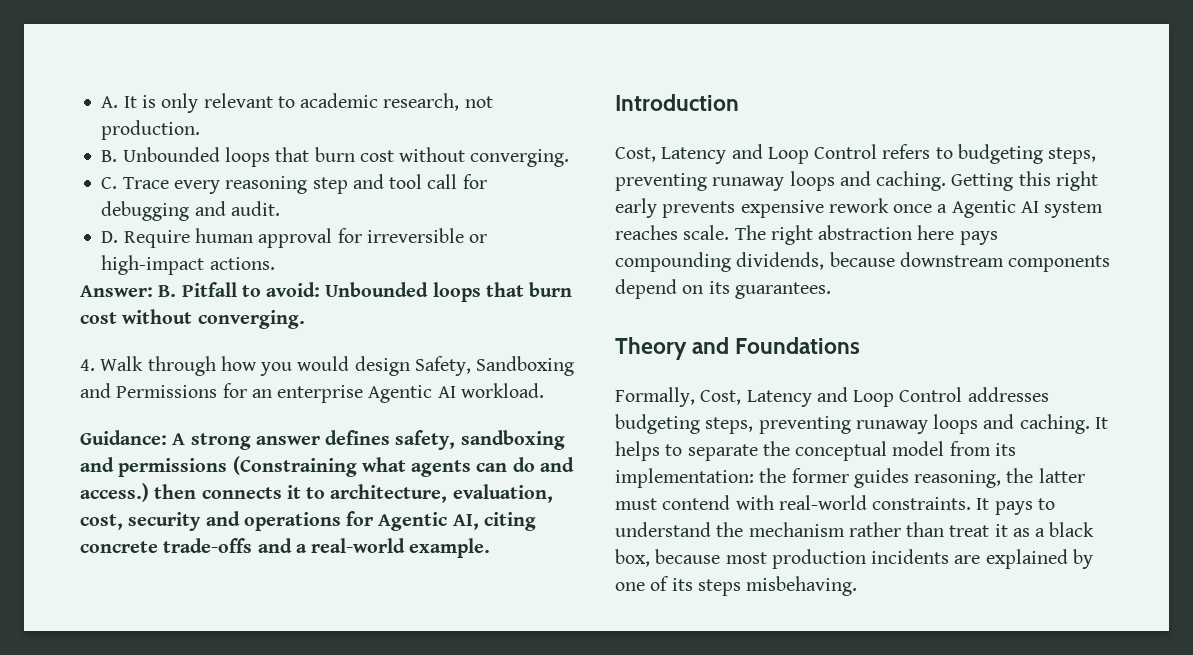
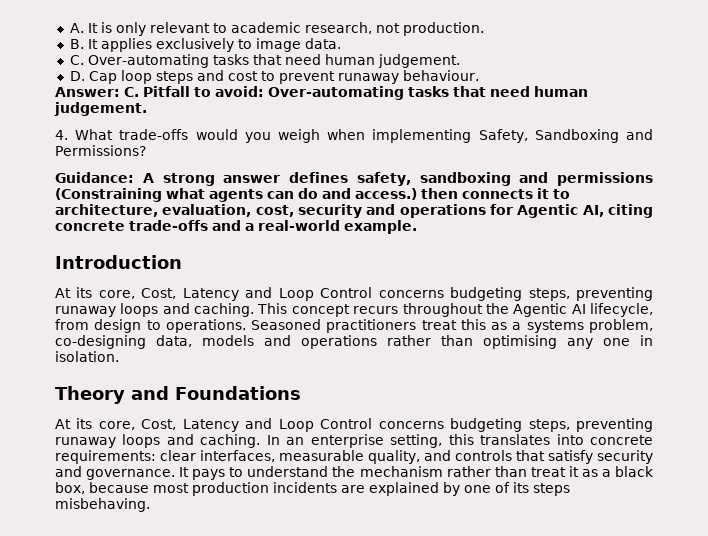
- B. Unbounded loops that burn cost without converging.
- C. Trace every reasoning step and tool call for debugging and audit.
- D. Require human approval for irreversible or high-impact actions.
+ B. It applies exclusively to image data.
+ C. Over-automating tasks that need human judgement.
+ D. Cap loop steps and cost to prevent runaway behaviour.
- Answer: B. Pitfall to avoid: Unbounded loops that burn cost without converging.
- 4. Walk through how you would design Safety, Sandboxing and Permissions for an enterprise Agentic AI workload.
+ Answer: C. Pitfall to avoid: Over-automating tasks that need human judgement.
+ 4. What trade-offs would you weigh when implementing Safety, Sandboxing and Permissions?
- Cost, Latency and Loop Control refers to budgeting steps, preventing runaway loops and caching. Getting this right early prevents expensive rework once a Agentic AI system reaches scale. The right abstraction here pays compounding dividends, because downstream components depend on its guarantees.
+ At its core, Cost, Latency and Loop Control concerns budgeting steps, preventing runaway loops and caching. This concept recurs throughout the Agentic AI lifecycle, from design to operations. Seasoned practitioners treat this as a systems problem, co-designing data, models and operations rather than optimising any one in isolation.
- Formally, Cost, Latency and Loop Control addresses budgeting steps, preventing runaway loops and caching. It helps to separate the conceptual model from its implementation: the former guides reasoning, the latter must contend with real-world constraints.
+ At its core, Cost, Latency and Loop Control concerns budgeting steps, preventing runaway loops and caching. In an enterprise setting, this translates into concrete requirements: clear interfaces, measurable quality, and controls that satisfy security and governance.

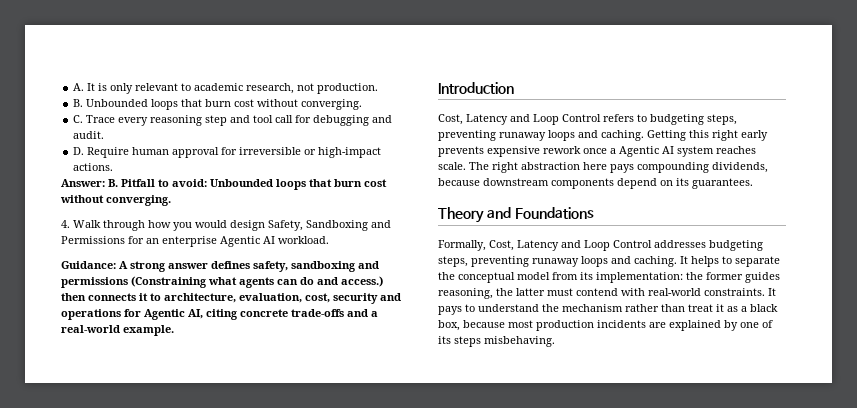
- B. It applies exclusively to image data.
- C. Over-automating tasks that need human judgement.
- D. Cap loop steps and cost to prevent runaway behaviour.
+ B. Unbounded loops that burn cost without converging.
+ C. Trace every reasoning step and tool call for debugging and audit.
+ D. Require human approval for irreversible or high-impact actions.
- Answer: C. Pitfall to avoid: Over-automating tasks that need human judgement.
- 4. What trade-offs would you weigh when implementing Safety, Sandboxing and Permissions?
+ Answer: B. Pitfall to avoid: Unbounded loops that burn cost without converging.
+ 4. Walk through how you would design Safety, Sandboxing and Permissions for an enterprise Agentic AI workload.
- At its core, Cost, Latency and Loop Control concerns budgeting steps, preventing runaway loops and caching. This concept recurs throughout the Agentic AI lifecycle, from design to operations. Seasoned practitioners treat this as a systems problem, co-designing data, models and operations rather than optimising any one in isolation.
+ Cost, Latency and Loop Control refers to budgeting steps, preventing runaway loops and caching. Getting this right early prevents expensive rework once a Agentic AI system reaches scale. The right abstraction here pays compounding dividends, because downstream components depend on its guarantees.
- At its core, Cost, Latency and Loop Control concerns budgeting steps, preventing runaway loops and caching. In an enterprise setting, this translates into concrete requirements: clear interfaces, measurable quality, and controls that satisfy security and governance.
+ Formally, Cost, Latency and Loop Control addresses budgeting steps, preventing runaway loops and caching. It helps to separate the conceptual model from its implementation: the former guides reasoning, the latter must contend with real-world constraints.

